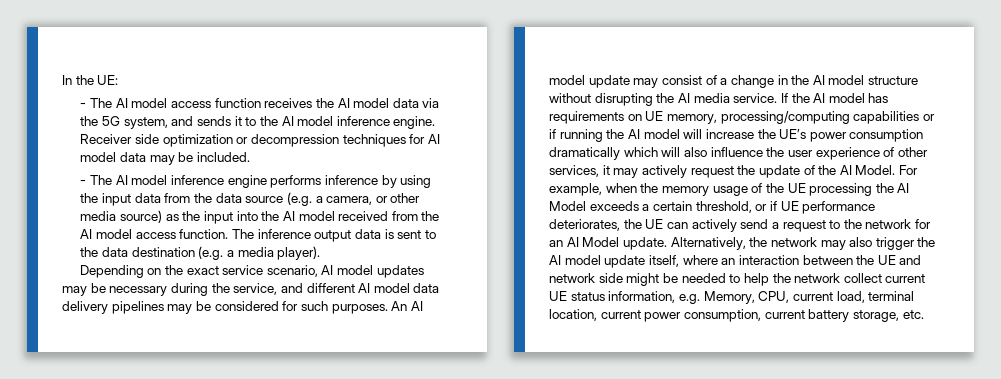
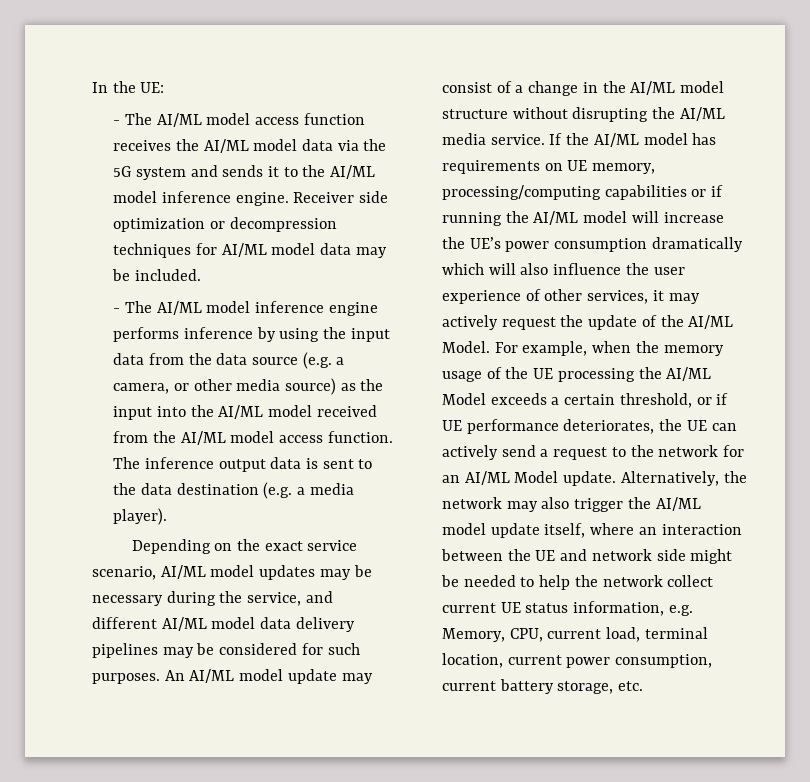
- - The AI model access function receives the AI model data via the 5G system, and sends it to the AI model inference engine.
+ - The AI/ML model access function receives the AI/ML model data via the 5G system and sends it to the AI/ML model inference engine.
- Receiver side optimization or decompression techniques for AI model data may be included.
+ Receiver side optimization or decompression techniques for AI/ML model data may be included.
- - The AI model inference engine performs inference by using the input data from the data source (e.g. a camera, or other media source) as the input into the AI model received from the AI model access function.
+ - The AI/ML model inference engine performs inference by using the input data from the data source (e.g. a camera, or other media source) as the input into the AI/ML model received from the AI/ML model access function.
- Depending on the exact service scenario, AI model updates may be necessary during the service, and different AI model data delivery pipelines may be considered for such purposes.
+ Depending on the exact service scenario, AI/ML model updates may be necessary during the service, and different AI/ML model data delivery pipelines may be considered for such purposes.
- An AI model update may consist of a change in the AI model structure without disrupting the AI media service.
+ An AI/ML model update may consist of a change in the AI/ML model structure without disrupting the AI/ML media service.
- If the AI model has requirements on UE memory, processing/computing capabilities or if running the AI model will increase the UE’s power consumption dramatically which will also influence the user experience of other services, it may actively request the update of the AI Model.
+ If the AI/ML model has requirements on UE memory, processing/computing capabilities or if running the AI/ML model will increase the UE’s power consumption dramatically which will also influence the user experience of other services, it may actively request the update of the AI/ML Model.
- For example, when the memory usage of the UE processing the AI Model exceeds a certain threshold, or if UE performance deteriorates, the UE can actively send a request to the network for an AI Model update.
+ For example, when the memory usage of the UE processing the AI/ML Model exceeds a certain threshold, or if UE performance deteriorates, the UE can actively send a request to the network for an AI/ML Model update.
- Alternatively, the network may also trigger the AI model update itself, where an interaction between the UE and network side might be needed to help the network collect current UE status information, e.g. Memory, CPU, current load, terminal location, current power consumption, current battery storage, etc.
+ Alternatively, the network may also trigger the AI/ML model update itself, where an interaction between the UE and network side might be needed to help the network collect current UE status information, e.g. Memory, CPU, current load, terminal location, current power consumption, current battery storage, etc.

